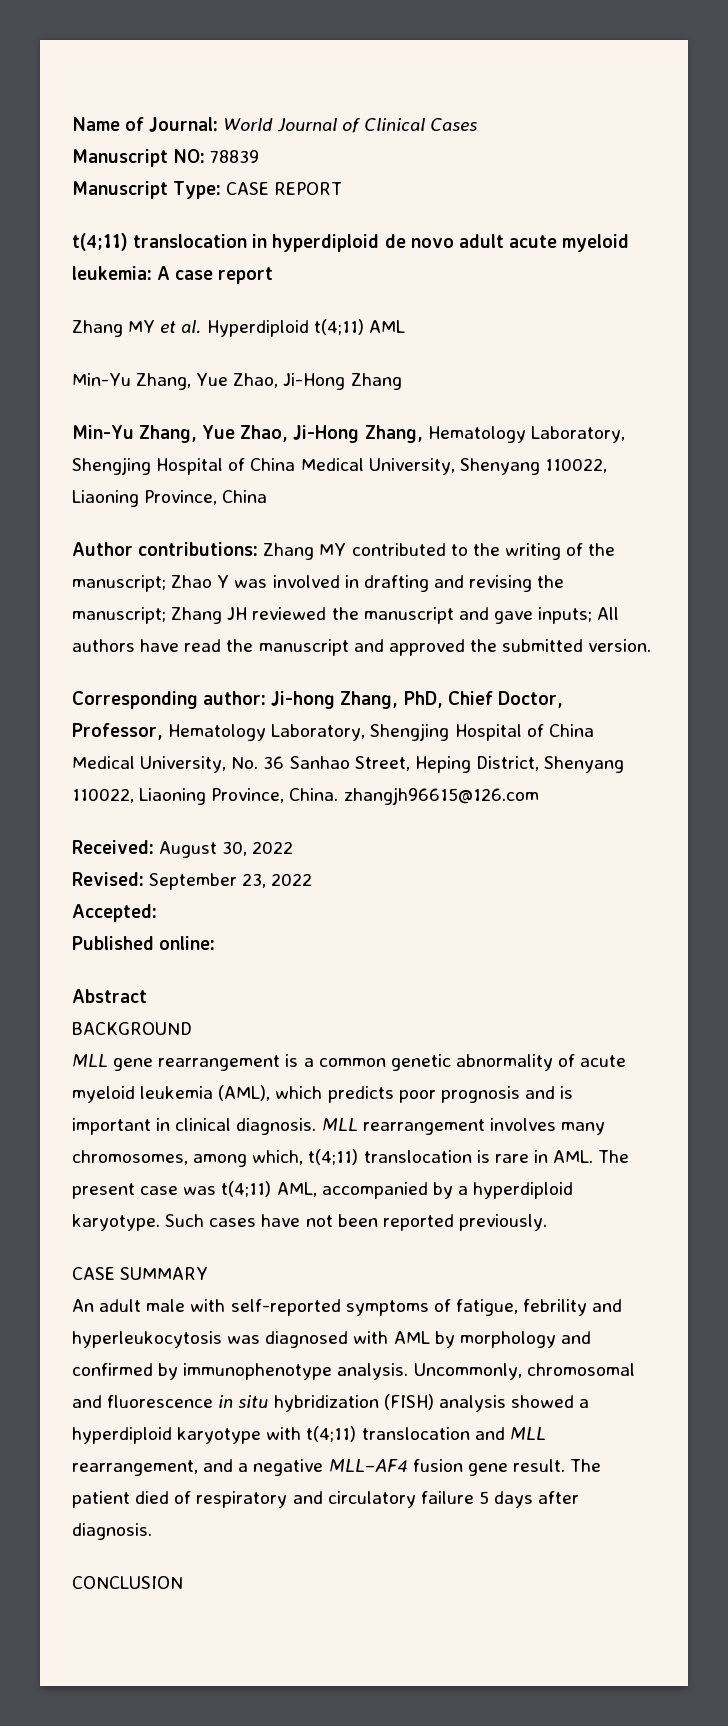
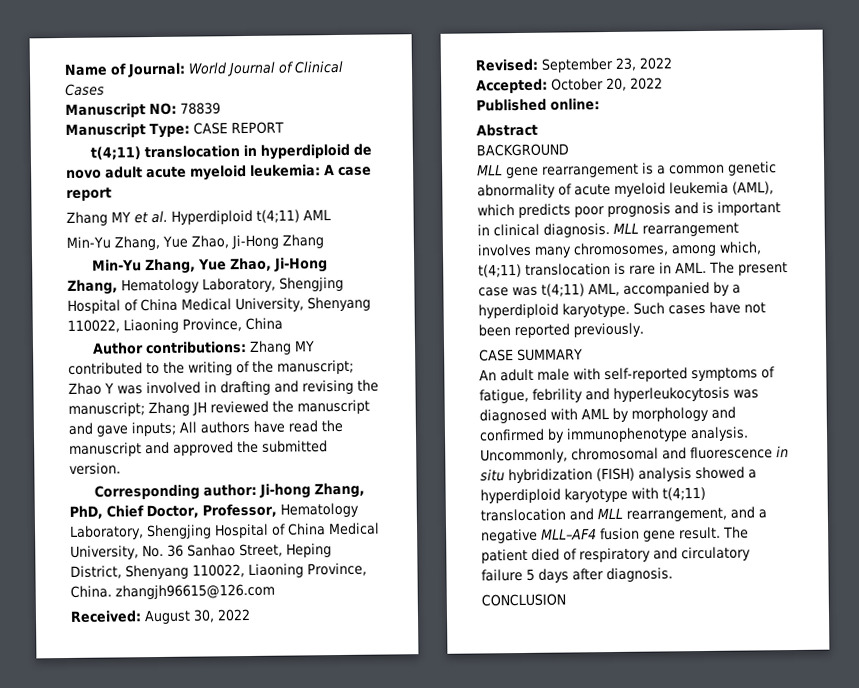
- Accepted:
+ Accepted: October 20, 2022

